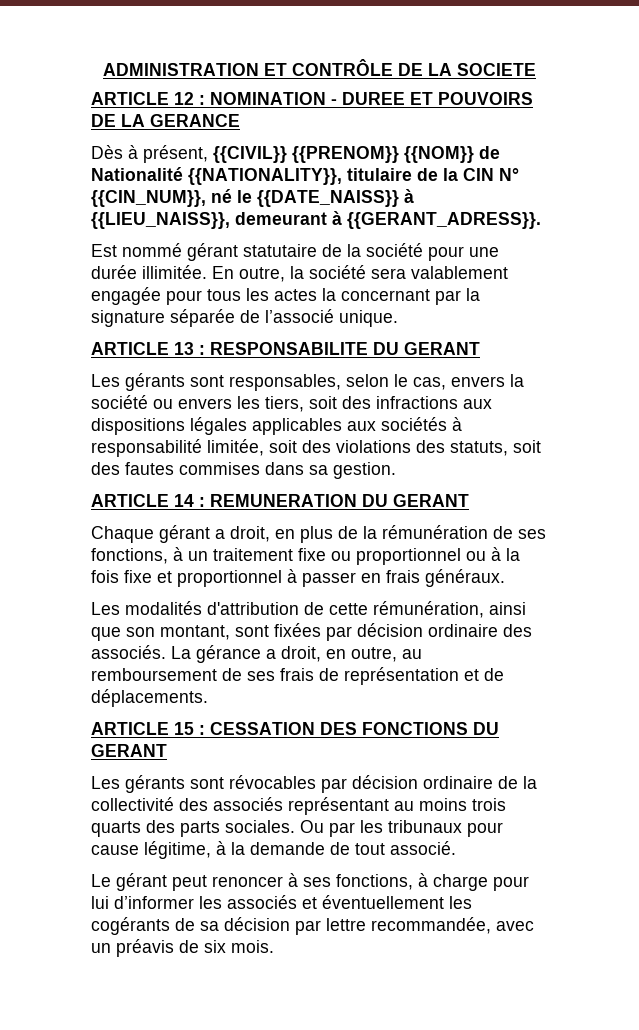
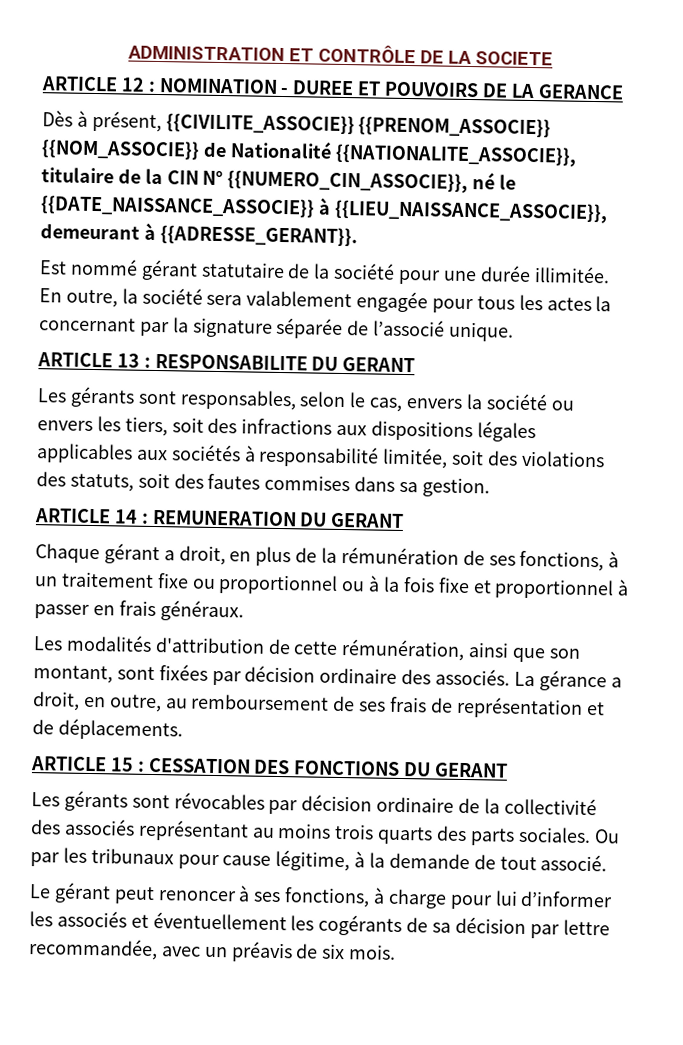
- Dès à présent, {{CIVIL}} {{PRENOM}} {{NOM}} de Nationalité {{NATIONALITY}}, titulaire de la CIN N° {{CIN_NUM}}, né le {{DATE_NAISS}} à {{LIEU_NAISS}}, demeurant à {{GERANT_ADRESS}}.
+ Dès à présent, {{CIVILITE_ASSOCIE}} {{PRENOM_ASSOCIE}} {{NOM_ASSOCIE}} de Nationalité {{NATIONALITE_ASSOCIE}}, titulaire de la CIN N° {{NUMERO_CIN_ASSOCIE}}, né le {{DATE_NAISSANCE_ASSOCIE}} à {{LIEU_NAISSANCE_ASSOCIE}}, demeurant à {{ADRESSE_GERANT}}.

